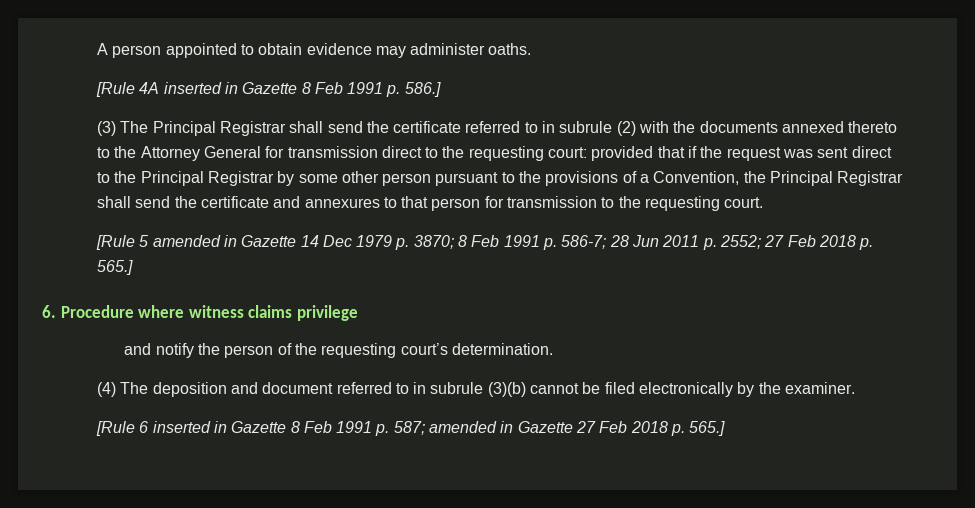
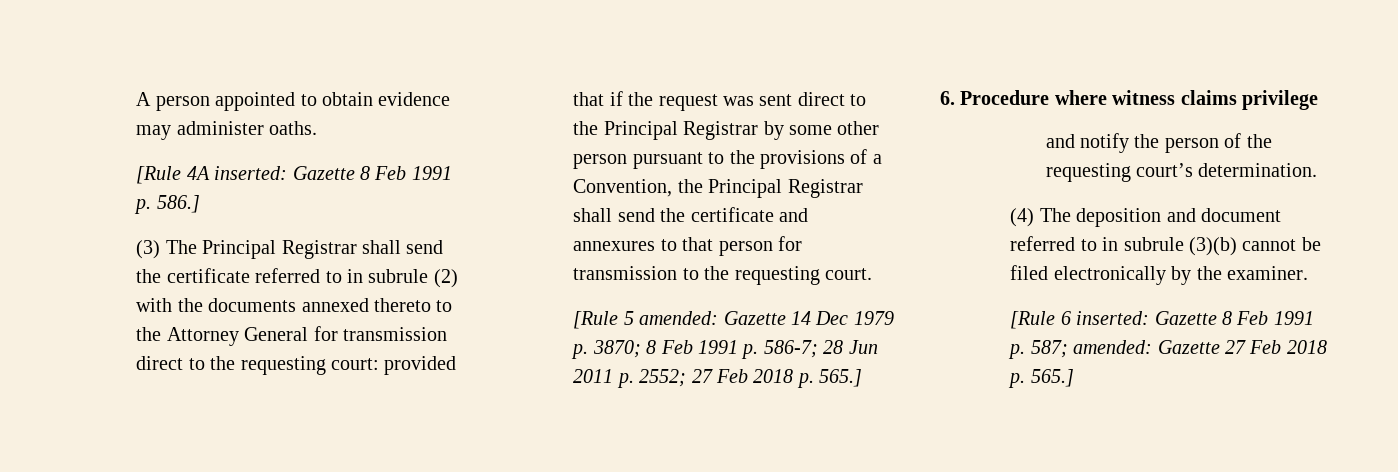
- [Rule 4A inserted in Gazette 8 Feb 1991 p. 586.]
+ [Rule 4A inserted: Gazette 8 Feb 1991 p. 586.]
- [Rule 5 amended in Gazette 14 Dec 1979 p. 3870; 8 Feb 1991 p. 586-7; 28 Jun 2011 p. 2552; 27 Feb 2018 p. 565.]
+ [Rule 5 amended: Gazette 14 Dec 1979 p. 3870; 8 Feb 1991 p. 586-7; 28 Jun 2011 p. 2552; 27 Feb 2018 p. 565.]
- [Rule 6 inserted in Gazette 8 Feb 1991 p. 587; amended in Gazette 27 Feb 2018 p. 565.]
+ [Rule 6 inserted: Gazette 8 Feb 1991 p. 587; amended: Gazette 27 Feb 2018 p. 565.]

